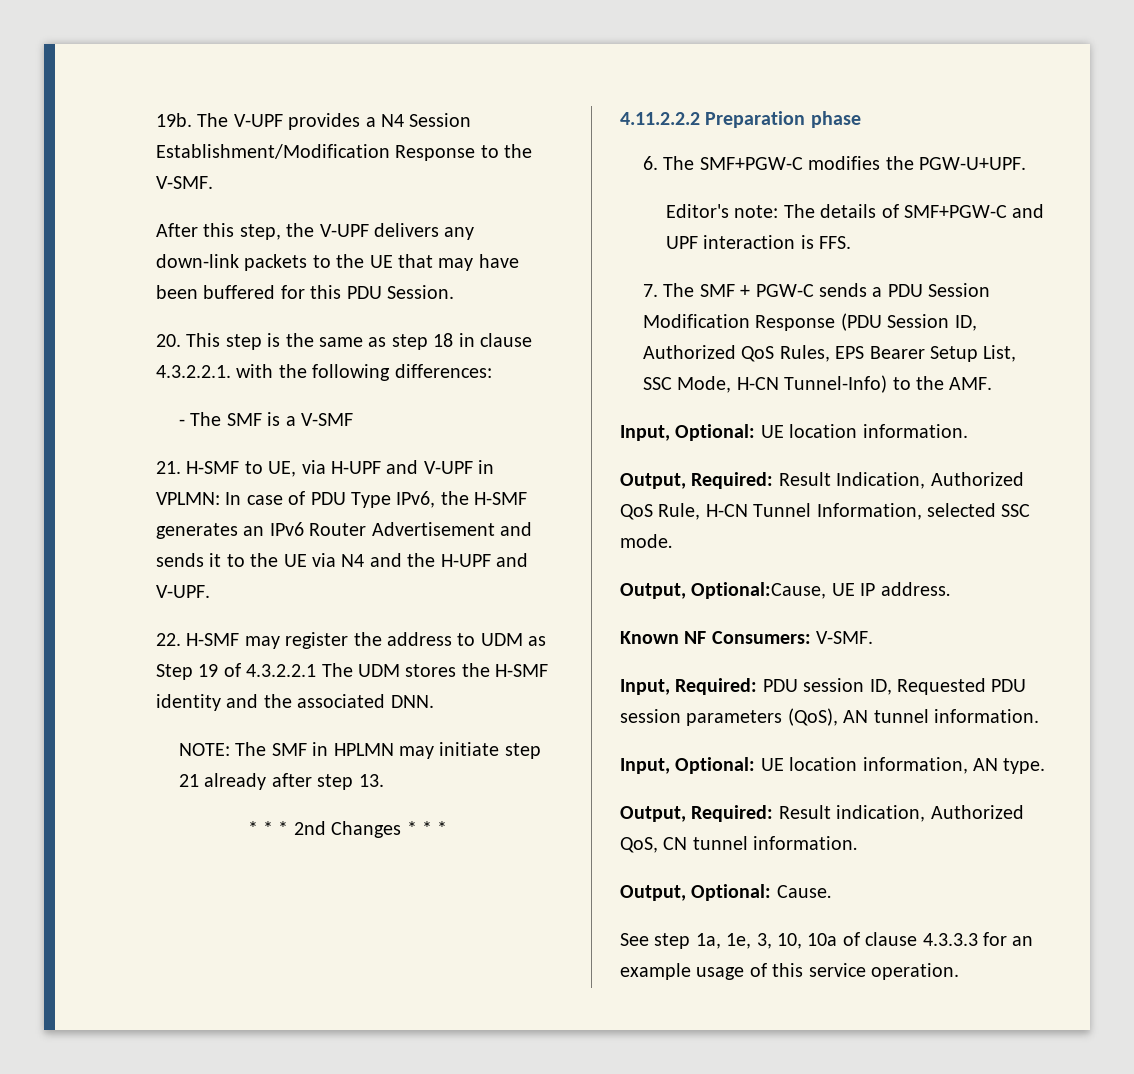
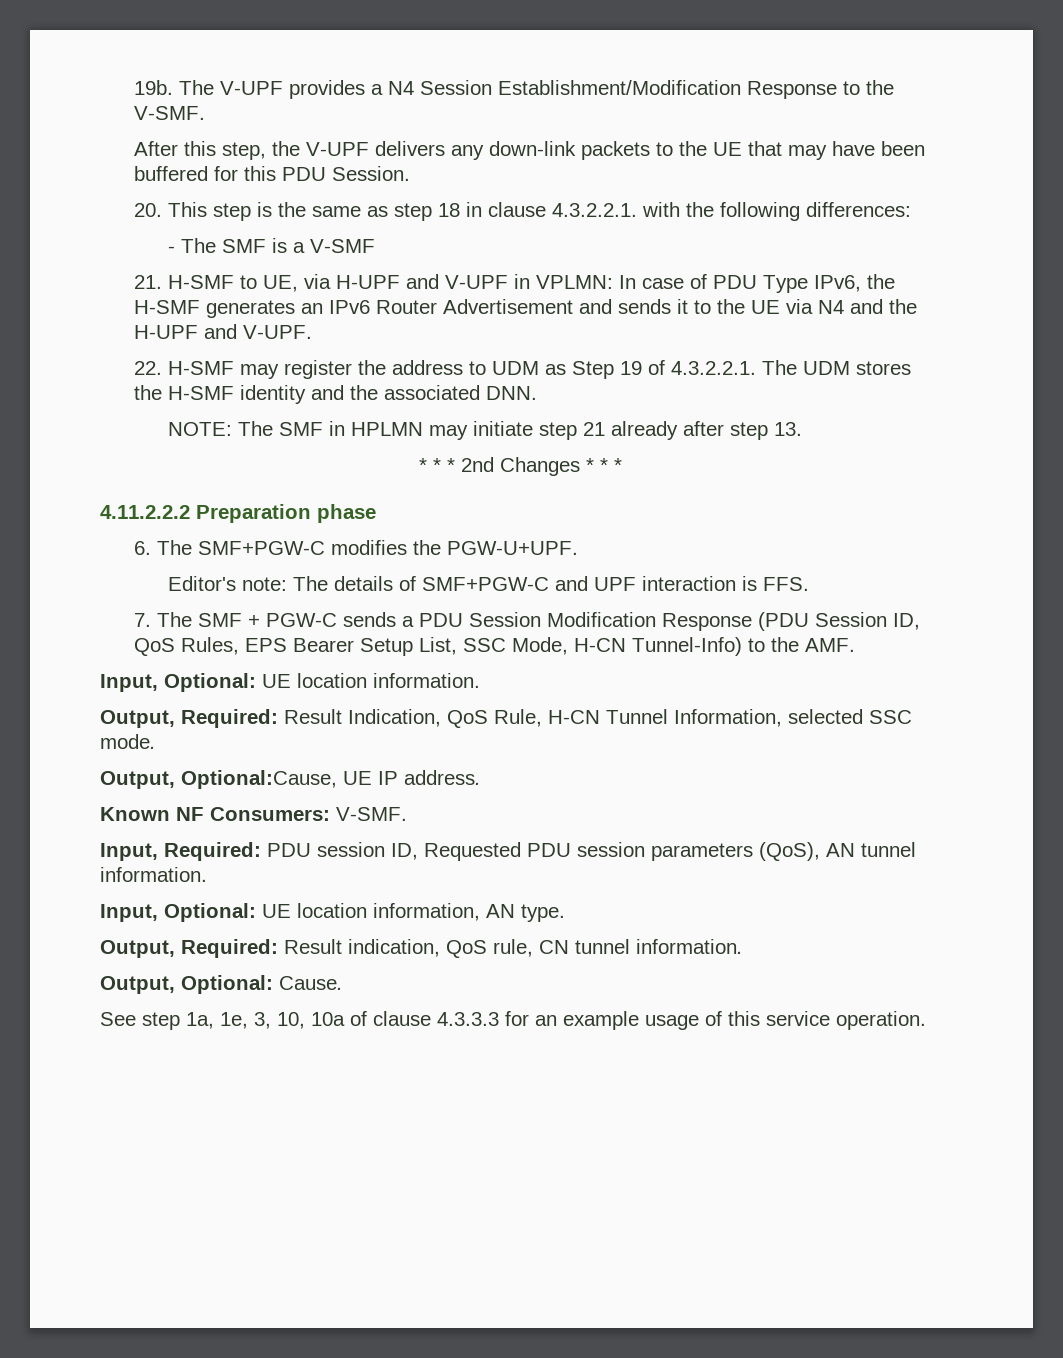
- 22. H-SMF may register the address to UDM as Step 19 of 4.3.2.2.1 The UDM stores the H-SMF identity and the associated DNN.
+ 22. H-SMF may register the address to UDM as Step 19 of 4.3.2.2.1. The UDM stores the H-SMF identity and the associated DNN.
- 7. The SMF + PGW-C sends a PDU Session Modification Response (PDU Session ID, Authorized QoS Rules, EPS Bearer Setup List, SSC Mode, H-CN Tunnel-Info) to the AMF.
+ 7. The SMF + PGW-C sends a PDU Session Modification Response (PDU Session ID, QoS Rules, EPS Bearer Setup List, SSC Mode, H-CN Tunnel-Info) to the AMF.
- Output, Required: Result Indication, Authorized QoS Rule, H-CN Tunnel Information, selected SSC mode.
+ Output, Required: Result Indication, QoS Rule, H-CN Tunnel Information, selected SSC mode.
- Output, Required: Result indication, Authorized QoS, CN tunnel information.
+ Output, Required: Result indication, QoS rule, CN tunnel information.

